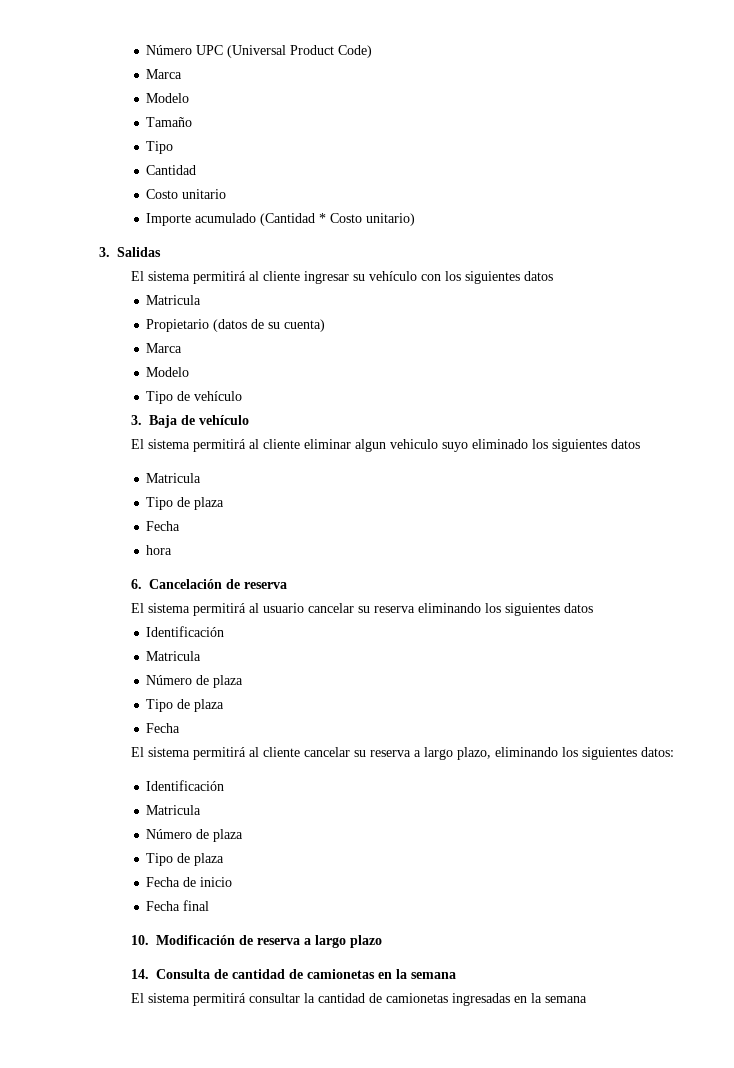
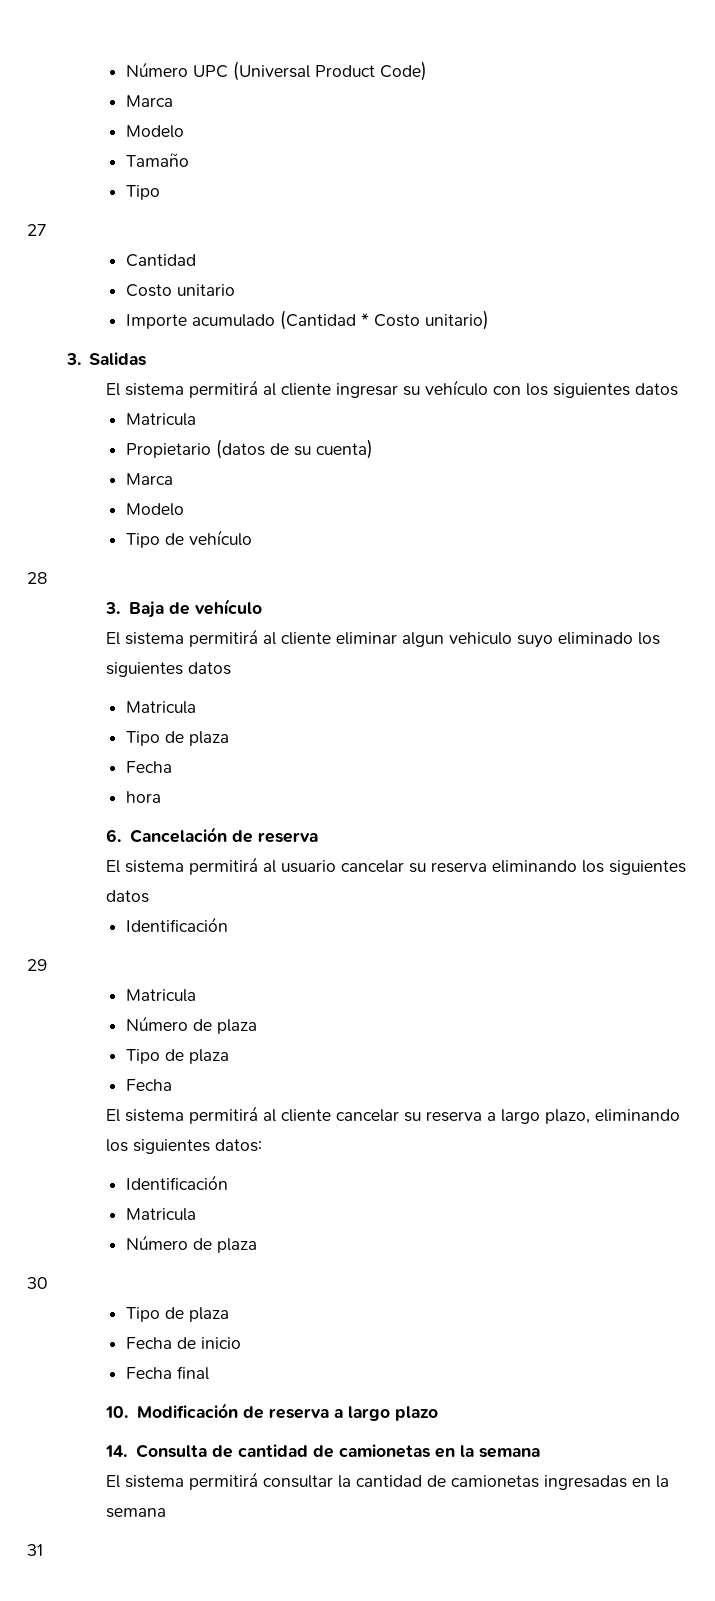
+ 27
+ 28
+ 29
+ 30
+ 31

